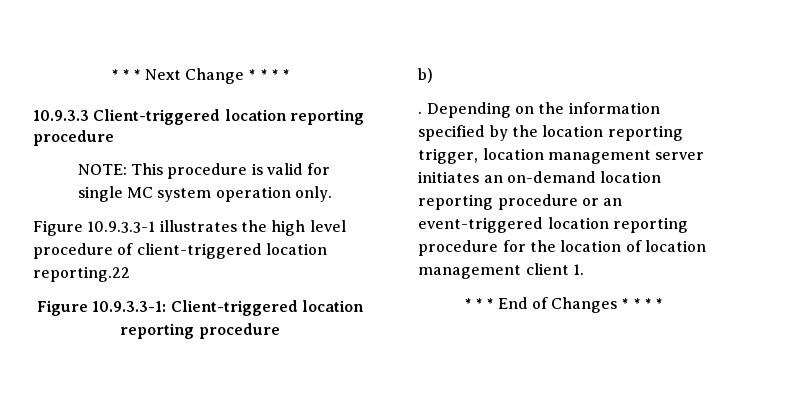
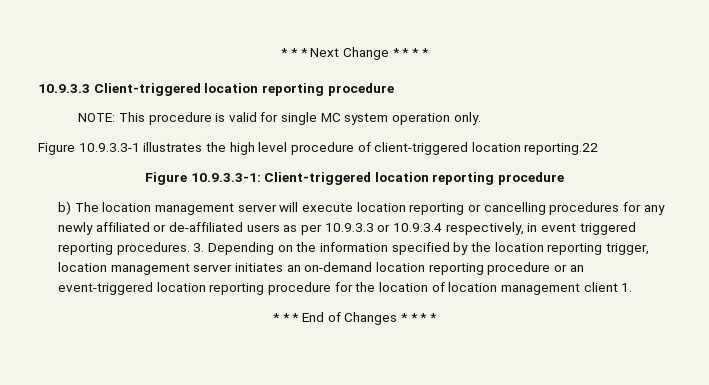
- b)
- . Depending on the information specified by the location reporting trigger, location management server initiates an on-demand location reporting procedure or an event-triggered location reporting procedure for the location of location management client 1.
+ b) The location management server will execute location reporting or cancelling procedures for any newly affiliated or de-affiliated users as per 10.9.3.3 or 10.9.3.4 respectively, in event triggered reporting procedures. 3. Depending on the information specified by the location reporting trigger, location management server initiates an on-demand location reporting procedure or an event-triggered location reporting procedure for the location of location management client 1.

